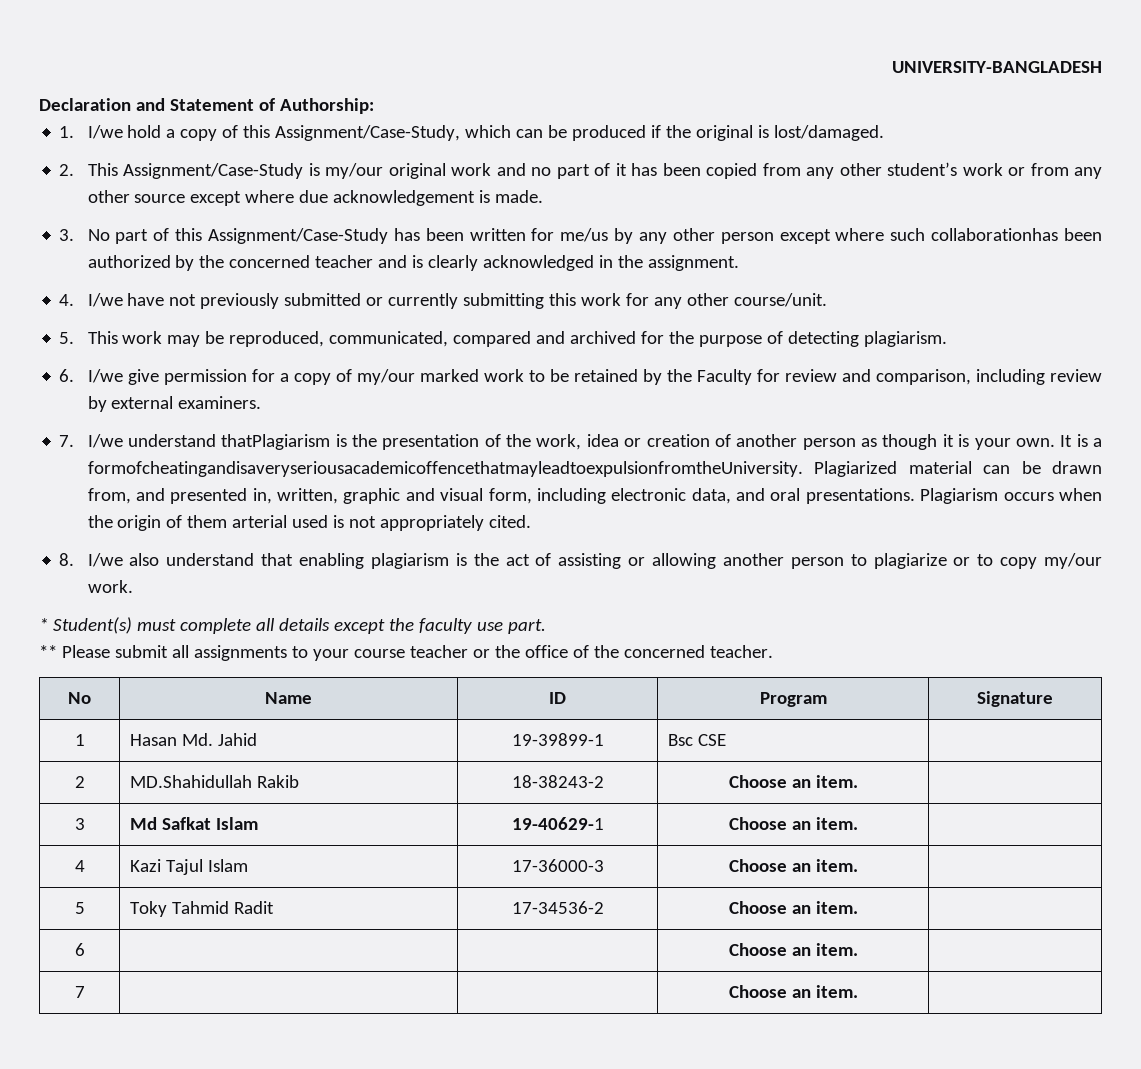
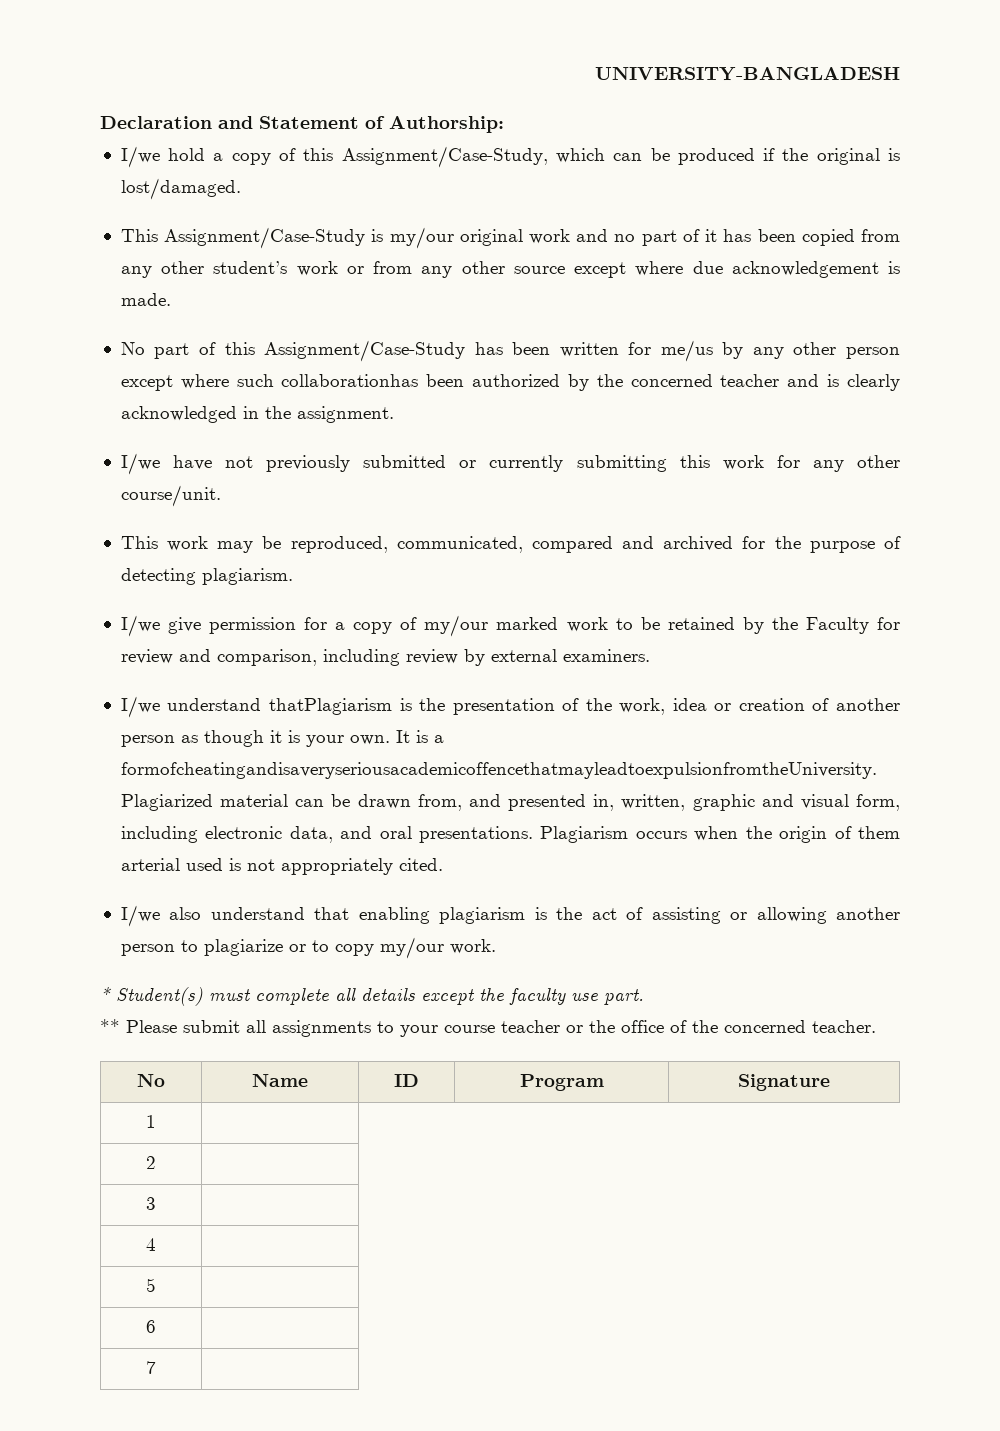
- 1. I/we hold a copy of this Assignment/Case-Study, which can be produced if the original is lost/damaged.
+ I/we hold a copy of this Assignment/Case-Study, which can be produced if the original is lost/damaged.
- 2. This Assignment/Case-Study is my/our original work and no part of it has been copied from any other student’s work or from any other source except where due acknowledgement is made.
+ This Assignment/Case-Study is my/our original work and no part of it has been copied from any other student’s work or from any other source except where due acknowledgement is made.
- 3. No part of this Assignment/Case-Study has been written for me/us by any other person except where such collaborationhas been authorized by the concerned teacher and is clearly acknowledged in the assignment.
+ No part of this Assignment/Case-Study has been written for me/us by any other person except where such collaborationhas been authorized by the concerned teacher and is clearly acknowledged in the assignment.
- 4. I/we have not previously submitted or currently submitting this work for any other course/unit.
+ I/we have not previously submitted or currently submitting this work for any other course/unit.
- 5. This work may be reproduced, communicated, compared and archived for the purpose of detecting plagiarism.
+ This work may be reproduced, communicated, compared and archived for the purpose of detecting plagiarism.
- 6. I/we give permission for a copy of my/our marked work to be retained by the Faculty for review and comparison, including review by external examiners.
+ I/we give permission for a copy of my/our marked work to be retained by the Faculty for review and comparison, including review by external examiners.
- 7. I/we understand thatPlagiarism is the presentation of the work, idea or creation of another person as though it is your own.
+ I/we understand thatPlagiarism is the presentation of the work, idea or creation of another person as though it is your own.
- 8. I/we also understand that enabling plagiarism is the act of assisting or allowing another person to plagiarize or to copy my/our work.
+ I/we also understand that enabling plagiarism is the act of assisting or allowing another person to plagiarize or to copy my/our work.
- 1 | Hasan Md. Jahid | 19-39899-1 | Bsc CSE |
- 2 | MD.Shahidullah Rakib | 18-38243-2 | Choose an item. |
- 3 | Md Safkat Islam | 19-40629-1 | Choose an item. |
- 4 | Kazi Tajul Islam | 17-36000-3 | Choose an item. |
- 5 | Toky Tahmid Radit | 17-34536-2 | Choose an item. |
- 6 | | | Choose an item. |
- 7 | | | Choose an item. |
+ 1 |
+ 2 |
+ 3 |
+ 4 |
+ 5 |
+ 6 |
+ 7 |

